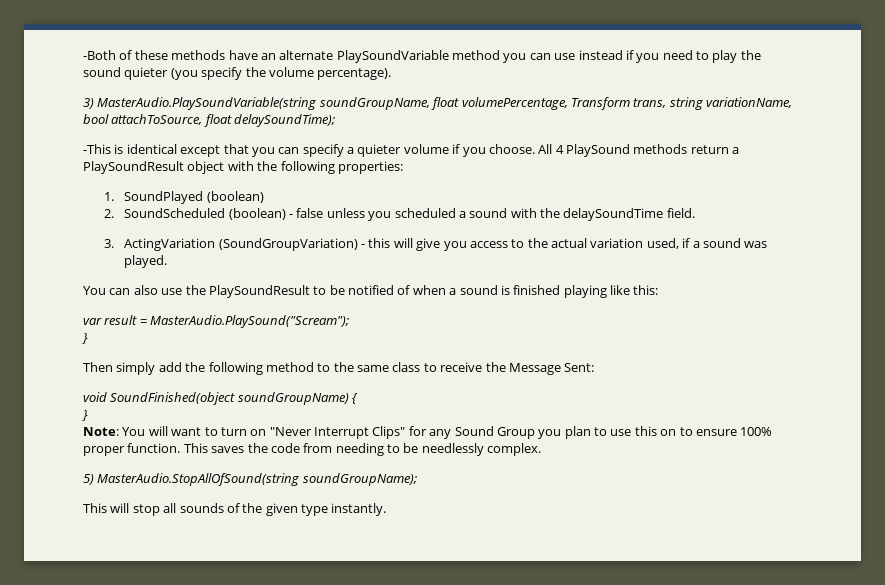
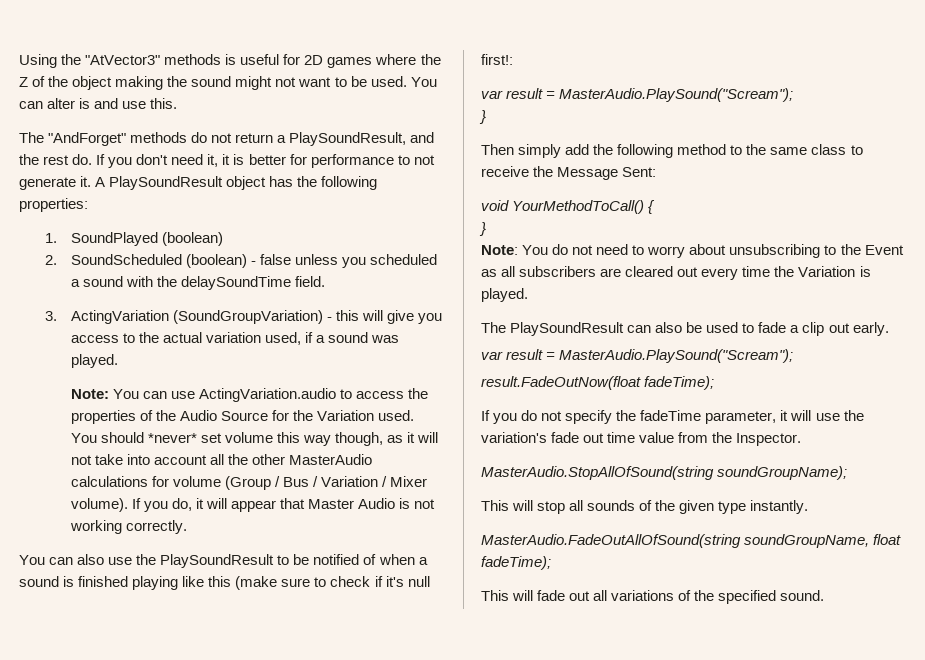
- -Both of these methods have an alternate PlaySoundVariable method you can use instead if you need to play the sound quieter (you specify the volume percentage).
- 3) MasterAudio.PlaySoundVariable(string soundGroupName, float volumePercentage, Transform trans, string variationName, bool attachToSource, float delaySoundTime);
- -This is identical except that you can specify a quieter volume if you choose. All 4 PlaySound methods return a PlaySoundResult object with the following properties:
+ Using the "AtVector3" methods is useful for 2D games where the Z of the object making the sound might not want to be used. You can alter is and use this.
+ The "AndForget" methods do not return a PlaySoundResult, and the rest do. If you don't need it, it is better for performance to not generate it. A PlaySoundResult object has the following properties:
+ Note: You can use ActingVariation.audio to access the properties of the Audio Source for the Variation used. You should *never* set volume this way though, as it will not take into account all the other MasterAudio calculations for volume (Group / Bus / Variation / Mixer volume). If you do, it will appear that Master Audio is not working correctly.
- You can also use the PlaySoundResult to be notified of when a sound is finished playing like this:
+ You can also use the PlaySoundResult to be notified of when a sound is finished playing like this (make sure to check if it's null first!:
- void SoundFinished(object soundGroupName) {
+ void YourMethodToCall() {
- Note: You will want to turn on "Never Interrupt Clips" for any Sound Group you plan to use this on to ensure 100% proper function. This saves the code from needing to be needlessly complex.
- 5) MasterAudio.StopAllOfSound(string soundGroupName);
+ Note: You do not need to worry about unsubscribing to the Event as all subscribers are cleared out every time the Variation is played.
+ The PlaySoundResult can also be used to fade a clip out early.
+ var result = MasterAudio.PlaySound("Scream");
+ result.FadeOutNow(float fadeTime);
+ If you do not specify the fadeTime parameter, it will use the variation's fade out time value from the Inspector.
+ MasterAudio.StopAllOfSound(string soundGroupName);
+ MasterAudio.FadeOutAllOfSound(string soundGroupName, float fadeTime);
+ This will fade out all variations of the specified sound.

